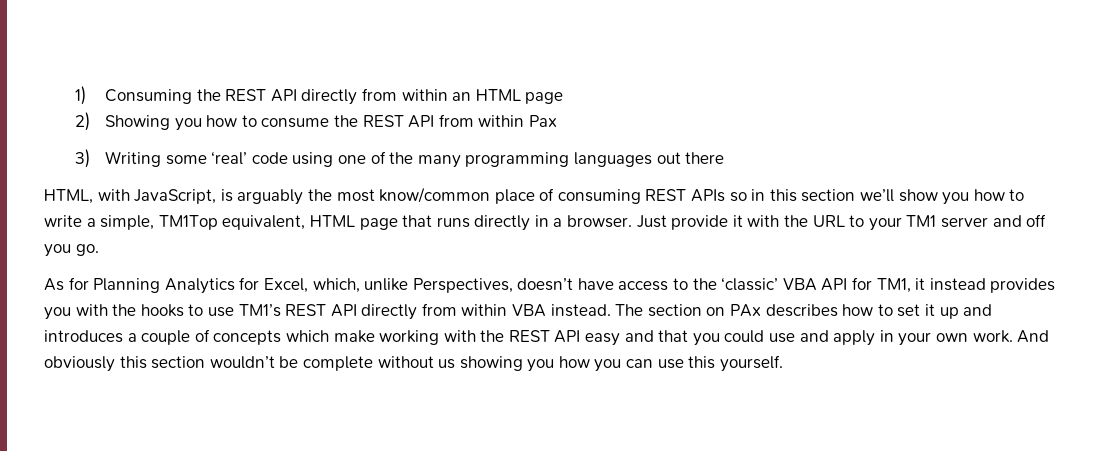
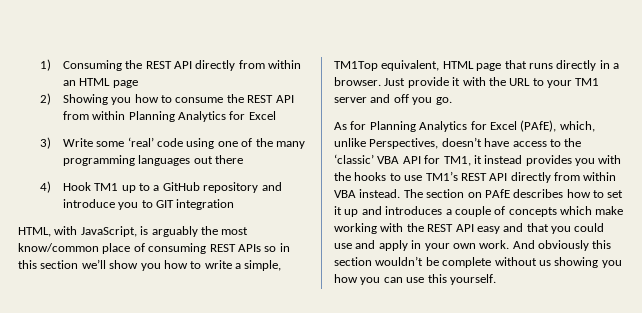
- 2) Showing you how to consume the REST API from within Pax
+ 2) Showing you how to consume the REST API from within Planning Analytics for Excel
- 3) Writing some ‘real’ code using one of the many programming languages out there
+ 3) Write some ‘real’ code using one of the many programming languages out there
+ 4) Hook TM1 up to a GitHub repository and introduce you to GIT integration
- As for Planning Analytics for Excel, which, unlike Perspectives, doesn’t have access to the ‘classic’ VBA API for TM1, it instead provides you with the hooks to use TM1’s REST API directly from within VBA instead.
+ As for Planning Analytics for Excel (PAfE), which, unlike Perspectives, doesn’t have access to the ‘classic’ VBA API for TM1, it instead provides you with the hooks to use TM1’s REST API directly from within VBA instead.
- The section on PAx describes how to set it up and introduces a couple of concepts which make working with the REST API easy and that you could use and apply in your own work.
+ The section on PAfE describes how to set it up and introduces a couple of concepts which make working with the REST API easy and that you could use and apply in your own work.

